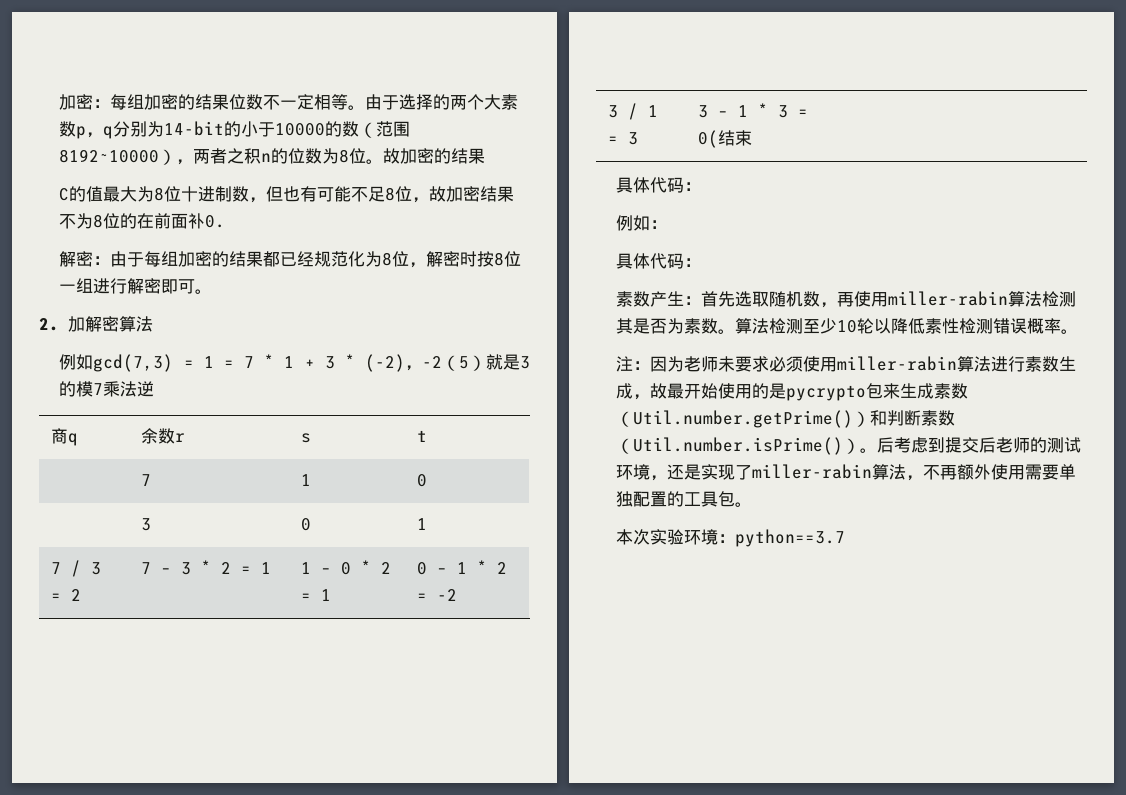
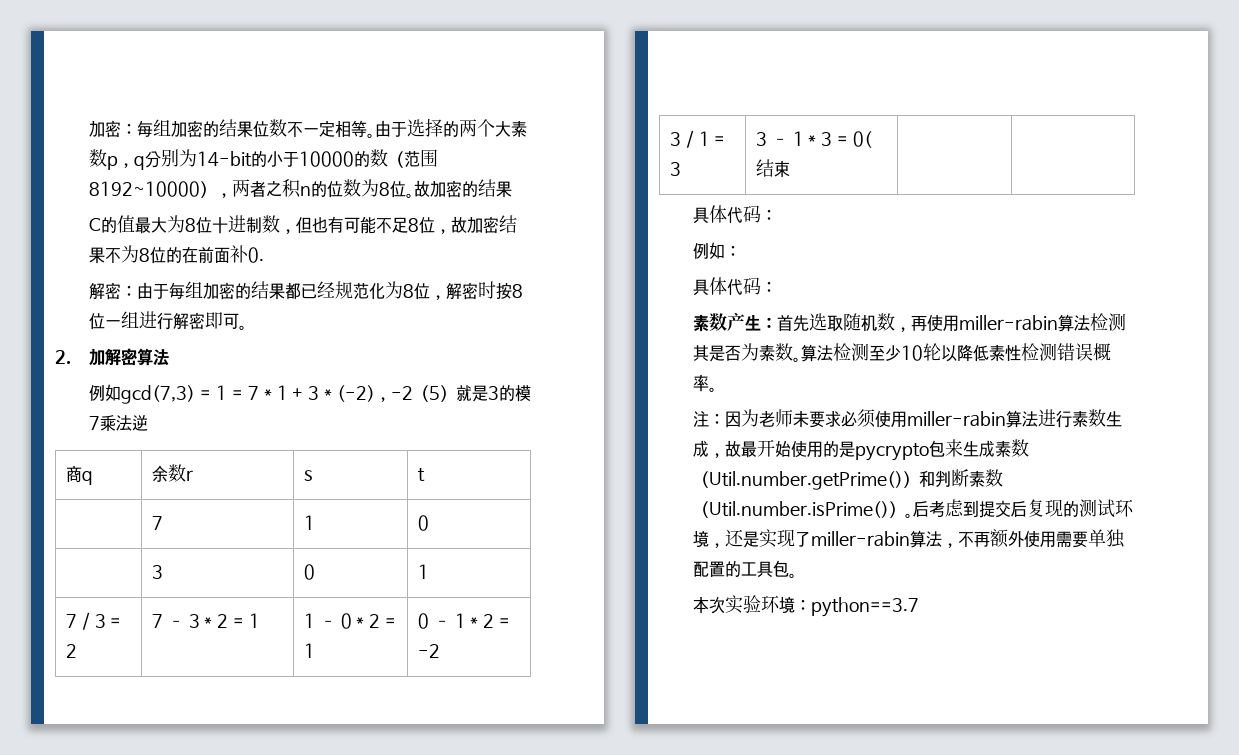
- 后考虑到提交后老师的测试环境，还是实现了miller-rabin算法，不再额外使用需要单独配置的工具包。
+ 后考虑到提交后复现的测试环境，还是实现了miller-rabin算法，不再额外使用需要单独配置的工具包。

